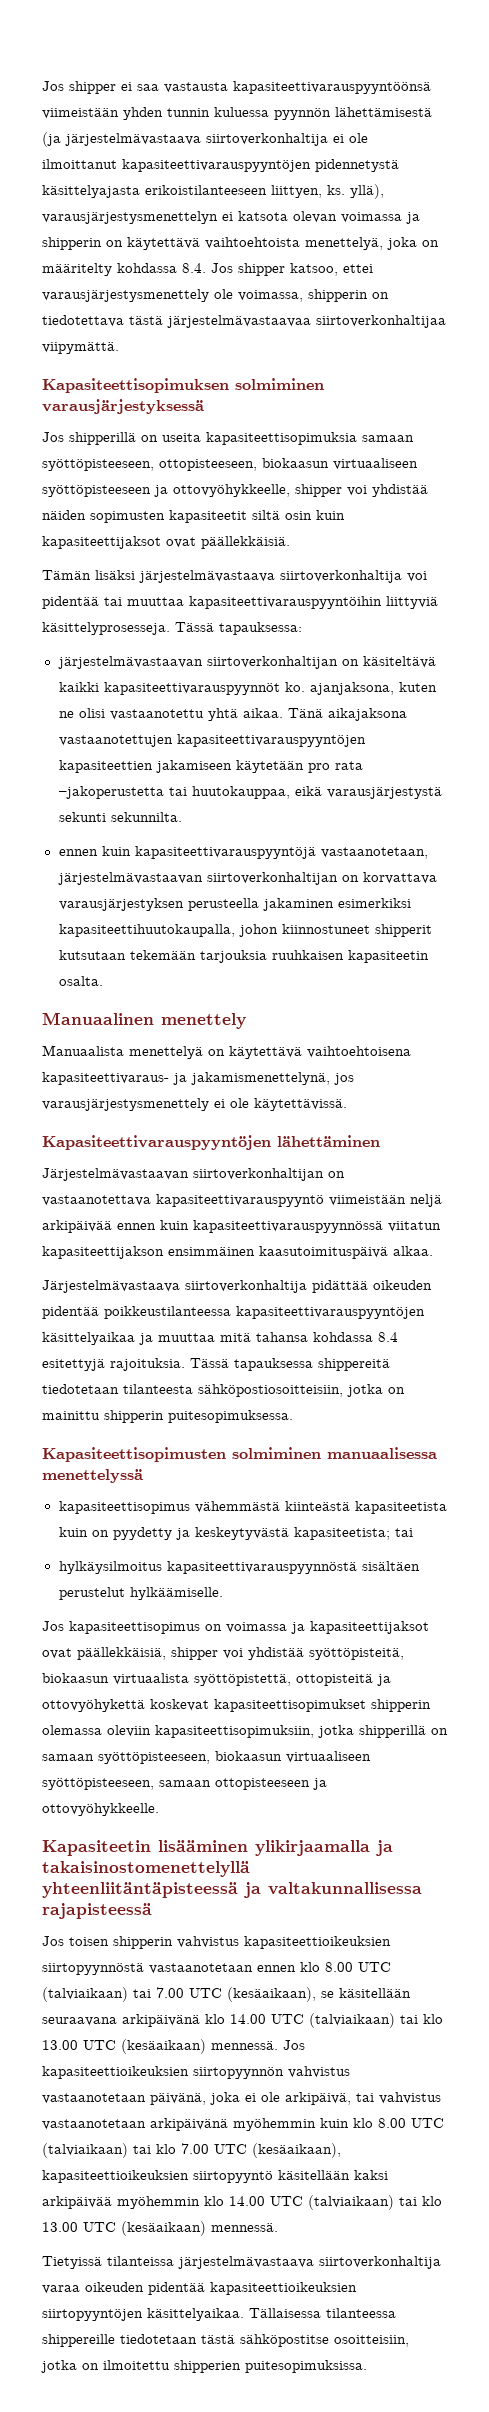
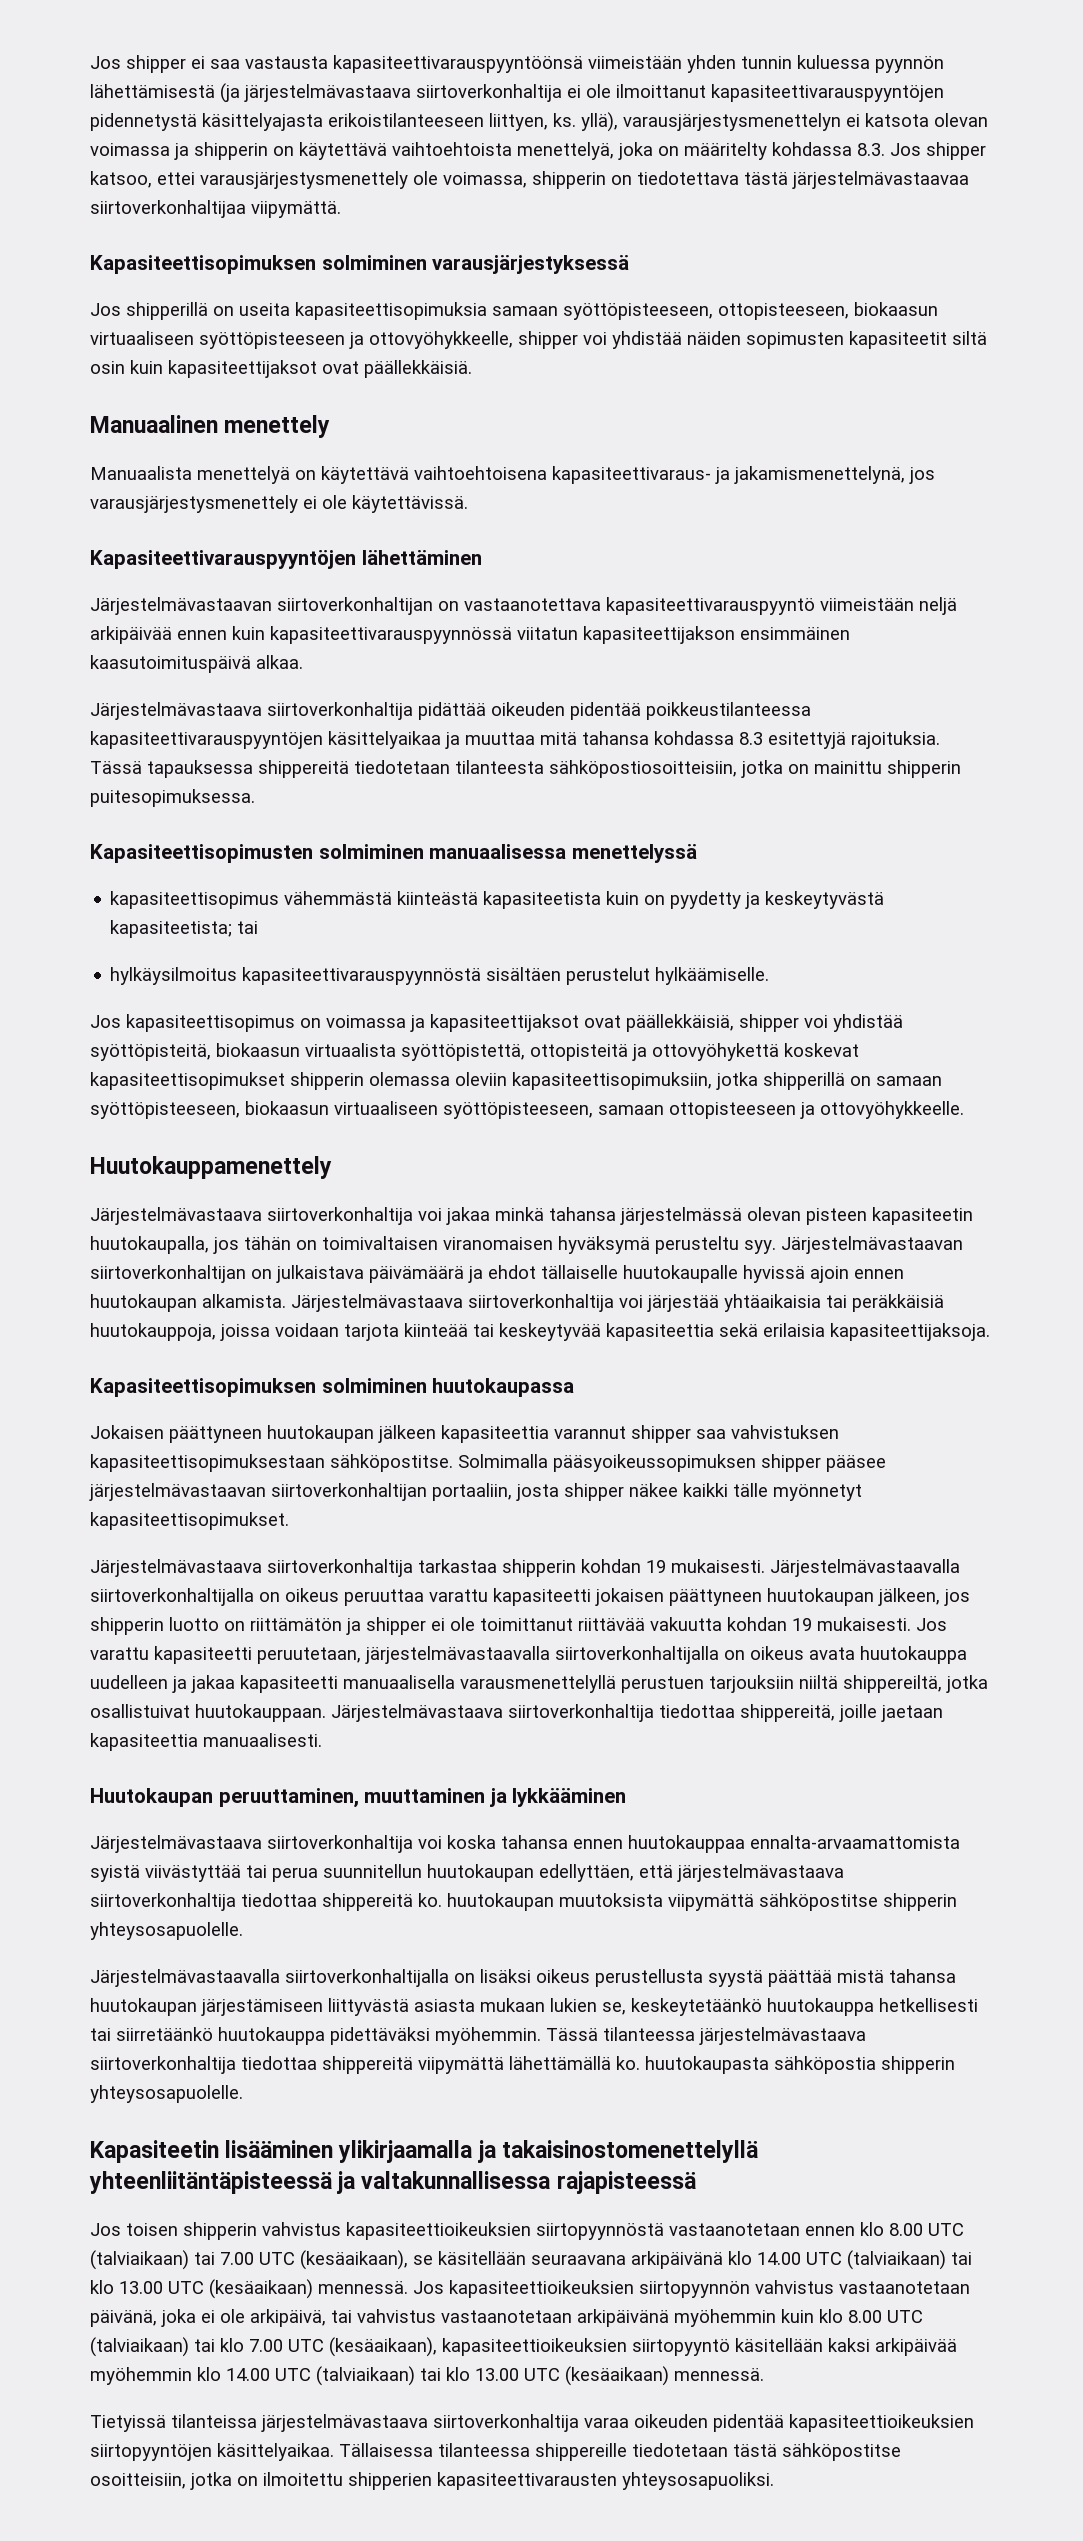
- Jos shipper ei saa vastausta kapasiteettivarauspyyntöönsä viimeistään yhden tunnin kuluessa pyynnön lähettämisestä (ja järjestelmävastaava siirtoverkonhaltija ei ole ilmoittanut kapasiteettivarauspyyntöjen pidennetystä käsittelyajasta erikoistilanteeseen liittyen, ks. yllä), varausjärjestysmenettelyn ei katsota olevan voimassa ja shipperin on käytettävä vaihtoehtoista menettelyä, joka on määritelty kohdassa 8.4. Jos shipper katsoo, ettei varausjärjestysmenettely ole voimassa, shipperin on tiedotettava tästä järjestelmävastaavaa siirtoverkonhaltijaa viipymättä.
+ Jos shipper ei saa vastausta kapasiteettivarauspyyntöönsä viimeistään yhden tunnin kuluessa pyynnön lähettämisestä (ja järjestelmävastaava siirtoverkonhaltija ei ole ilmoittanut kapasiteettivarauspyyntöjen pidennetystä käsittelyajasta erikoistilanteeseen liittyen, ks. yllä), varausjärjestysmenettelyn ei katsota olevan voimassa ja shipperin on käytettävä vaihtoehtoista menettelyä, joka on määritelty kohdassa 8.3. Jos shipper katsoo, ettei varausjärjestysmenettely ole voimassa, shipperin on tiedotettava tästä järjestelmävastaavaa siirtoverkonhaltijaa viipymättä.
- Tämän lisäksi järjestelmävastaava siirtoverkonhaltija voi pidentää tai muuttaa kapasiteettivarauspyyntöihin liittyviä käsittelyprosesseja. Tässä tapauksessa:
- järjestelmävastaavan siirtoverkonhaltijan on käsiteltävä kaikki kapasiteettivarauspyynnöt ko. ajanjaksona, kuten ne olisi vastaanotettu yhtä aikaa. Tänä aikajaksona vastaanotettujen kapasiteettivarauspyyntöjen kapasiteettien jakamiseen käytetään pro rata –jakoperustetta tai huutokauppaa, eikä varausjärjestystä sekunti sekunnilta.
- ennen kuin kapasiteettivarauspyyntöjä vastaanotetaan, järjestelmävastaavan siirtoverkonhaltijan on korvattava varausjärjestyksen perusteella jakaminen esimerkiksi kapasiteettihuutokaupalla, johon kiinnostuneet shipperit kutsutaan tekemään tarjouksia ruuhkaisen kapasiteetin osalta.
- Järjestelmävastaava siirtoverkonhaltija pidättää oikeuden pidentää poikkeustilanteessa kapasiteettivarauspyyntöjen käsittelyaikaa ja muuttaa mitä tahansa kohdassa 8.4 esitettyjä rajoituksia.
+ Järjestelmävastaava siirtoverkonhaltija pidättää oikeuden pidentää poikkeustilanteessa kapasiteettivarauspyyntöjen käsittelyaikaa ja muuttaa mitä tahansa kohdassa 8.3 esitettyjä rajoituksia.
+ Huutokauppamenettely
+ Järjestelmävastaava siirtoverkonhaltija voi jakaa minkä tahansa järjestelmässä olevan pisteen kapasiteetin huutokaupalla, jos tähän on toimivaltaisen viranomaisen hyväksymä perusteltu syy. Järjestelmävastaavan siirtoverkonhaltijan on julkaistava päivämäärä ja ehdot tällaiselle huutokaupalle hyvissä ajoin ennen huutokaupan alkamista. Järjestelmävastaava siirtoverkonhaltija voi järjestää yhtäaikaisia tai peräkkäisiä huutokauppoja, joissa voidaan tarjota kiinteää tai keskeytyvää kapasiteettia sekä erilaisia kapasiteettijaksoja.
+ Kapasiteettisopimuksen solmiminen huutokaupassa
+ Jokaisen päättyneen huutokaupan jälkeen kapasiteettia varannut shipper saa vahvistuksen kapasiteettisopimuksestaan sähköpostitse. Solmimalla pääsyoikeussopimuksen shipper pääsee järjestelmävastaavan siirtoverkonhaltijan portaaliin, josta shipper näkee kaikki tälle myönnetyt kapasiteettisopimukset.
+ Järjestelmävastaava siirtoverkonhaltija tarkastaa shipperin kohdan 19 mukaisesti. Järjestelmävastaavalla siirtoverkonhaltijalla on oikeus peruuttaa varattu kapasiteetti jokaisen päättyneen huutokaupan jälkeen, jos shipperin luotto on riittämätön ja shipper ei ole toimittanut riittävää vakuutta kohdan 19 mukaisesti. Jos varattu kapasiteetti peruutetaan, järjestelmävastaavalla siirtoverkonhaltijalla on oikeus avata huutokauppa uudelleen ja jakaa kapasiteetti manuaalisella varausmenettelyllä perustuen tarjouksiin niiltä shippereiltä, jotka osallistuivat huutokauppaan. Järjestelmävastaava siirtoverkonhaltija tiedottaa shippereitä, joille jaetaan kapasiteettia manuaalisesti.
+ Huutokaupan peruuttaminen, muuttaminen ja lykkääminen
+ Järjestelmävastaava siirtoverkonhaltija voi koska tahansa ennen huutokauppaa ennalta-arvaamattomista syistä viivästyttää tai perua suunnitellun huutokaupan edellyttäen, että järjestelmävastaava siirtoverkonhaltija tiedottaa shippereitä ko. huutokaupan muutoksista viipymättä sähköpostitse shipperin yhteysosapuolelle.
+ Järjestelmävastaavalla siirtoverkonhaltijalla on lisäksi oikeus perustellusta syystä päättää mistä tahansa huutokaupan järjestämiseen liittyvästä asiasta mukaan lukien se, keskeytetäänkö huutokauppa hetkellisesti tai siirretäänkö huutokauppa pidettäväksi myöhemmin. Tässä tilanteessa järjestelmävastaava siirtoverkonhaltija tiedottaa shippereitä viipymättä lähettämällä ko. huutokaupasta sähköpostia shipperin yhteysosapuolelle.
- Tällaisessa tilanteessa shippereille tiedotetaan tästä sähköpostitse osoitteisiin, jotka on ilmoitettu shipperien puitesopimuksissa.
+ Tällaisessa tilanteessa shippereille tiedotetaan tästä sähköpostitse osoitteisiin, jotka on ilmoitettu shipperien kapasiteettivarausten yhteysosapuoliksi.

